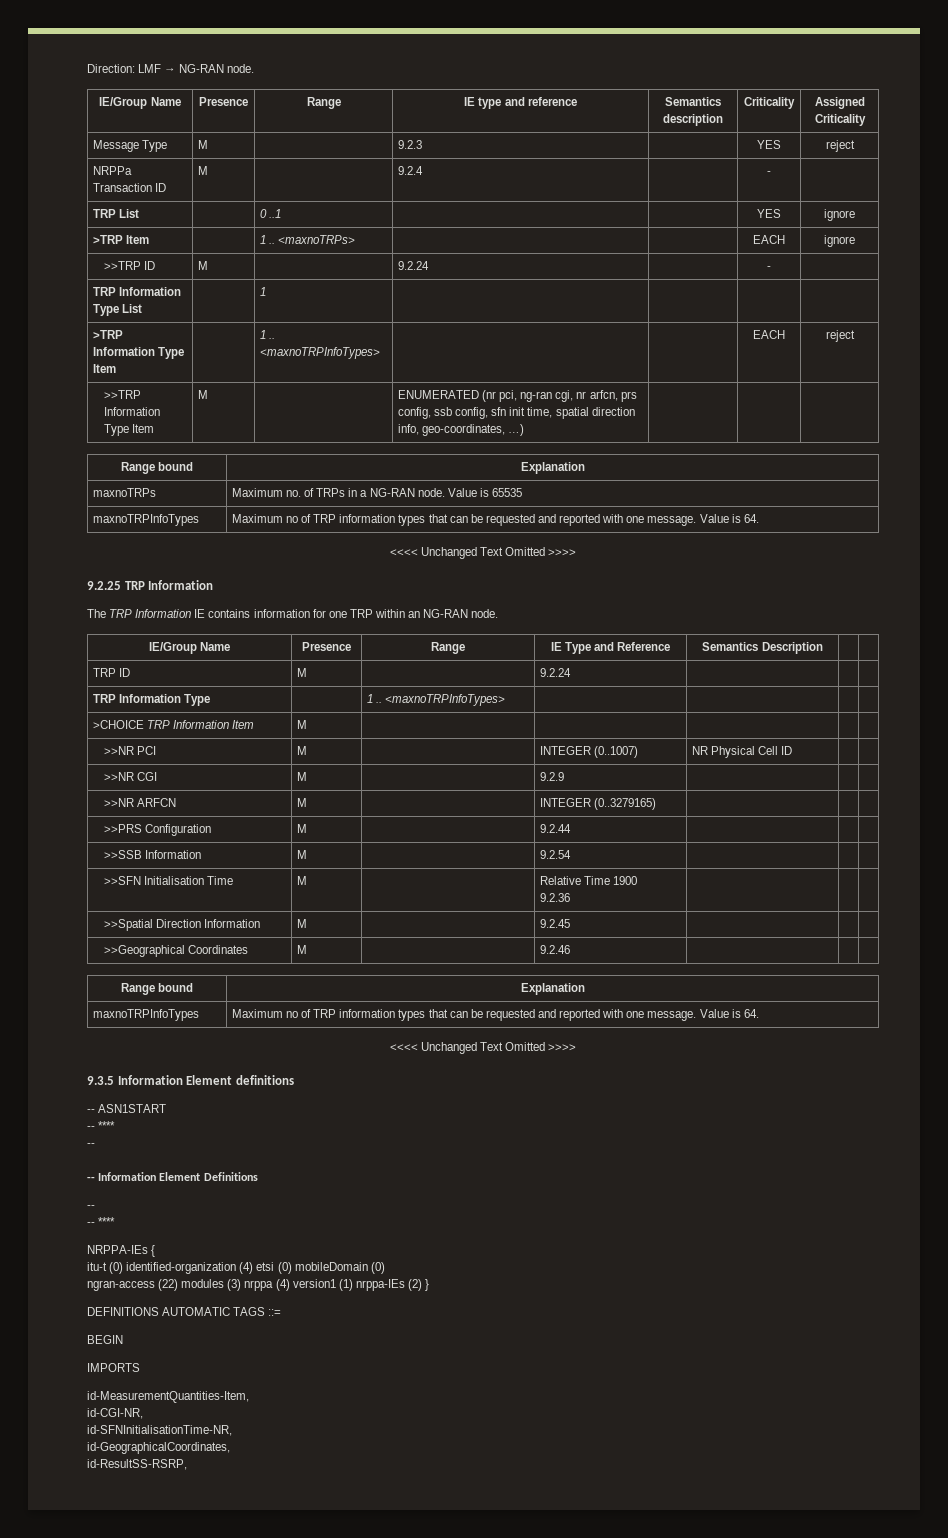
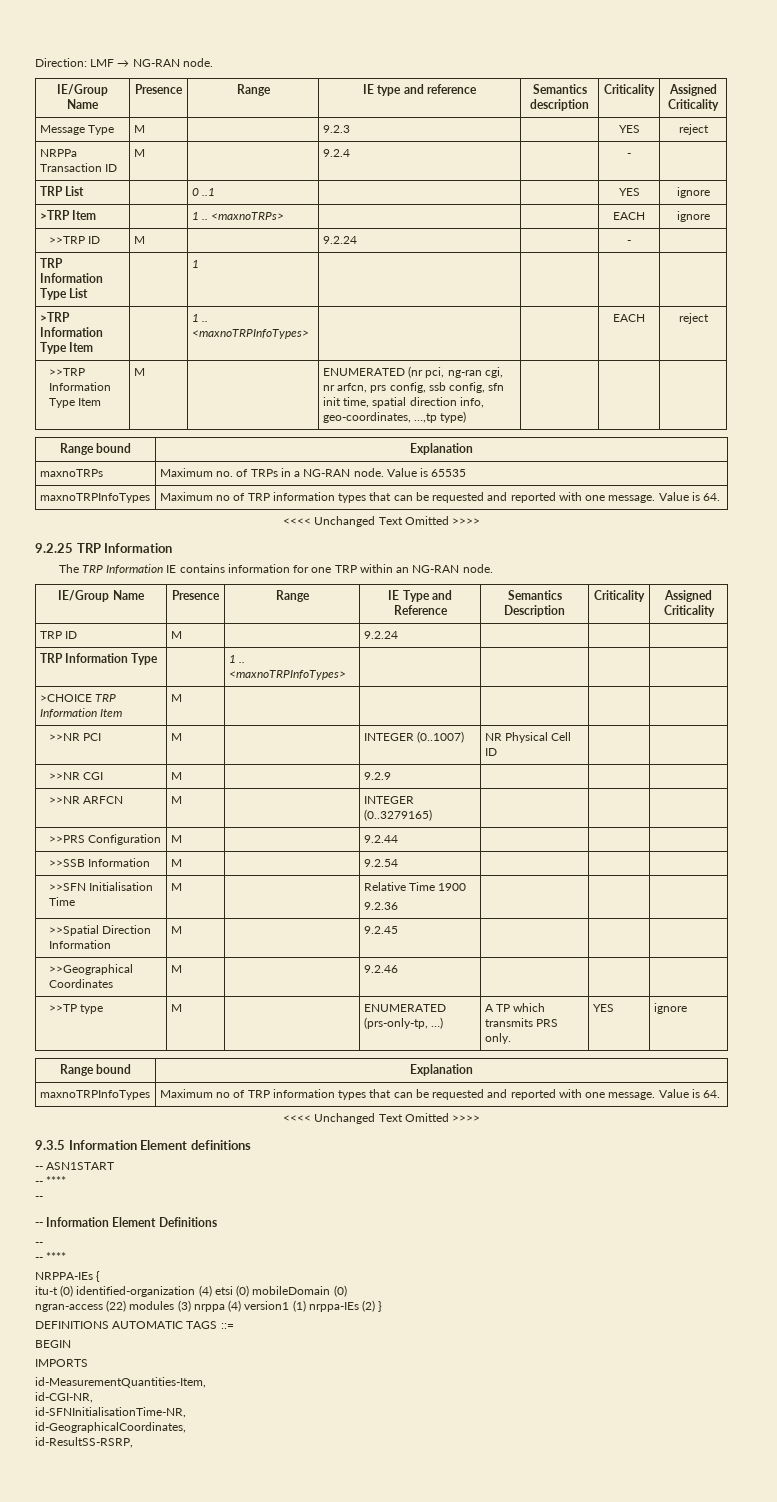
- >>TRP Information Type Item | M | | ENUMERATED (nr pci, ng-ran cgi, nr arfcn, prs config, ssb config, sfn init time, spatial direction info, geo-coordinates, …) | | |
+ >>TRP Information Type Item | M | | ENUMERATED (nr pci, ng-ran cgi, nr arfcn, prs config, ssb config, sfn init time, spatial direction info, geo-coordinates, …,tp type) | | |
- IE/Group Name | Presence | Range | IE Type and Reference | Semantics Description | |
+ IE/Group Name | Presence | Range | IE Type and Reference | Semantics Description | Criticality | Assigned Criticality
+ >>TP type | M | | ENUMERATED (prs-only-tp, …) | A TP which transmits PRS only. | YES | ignore

